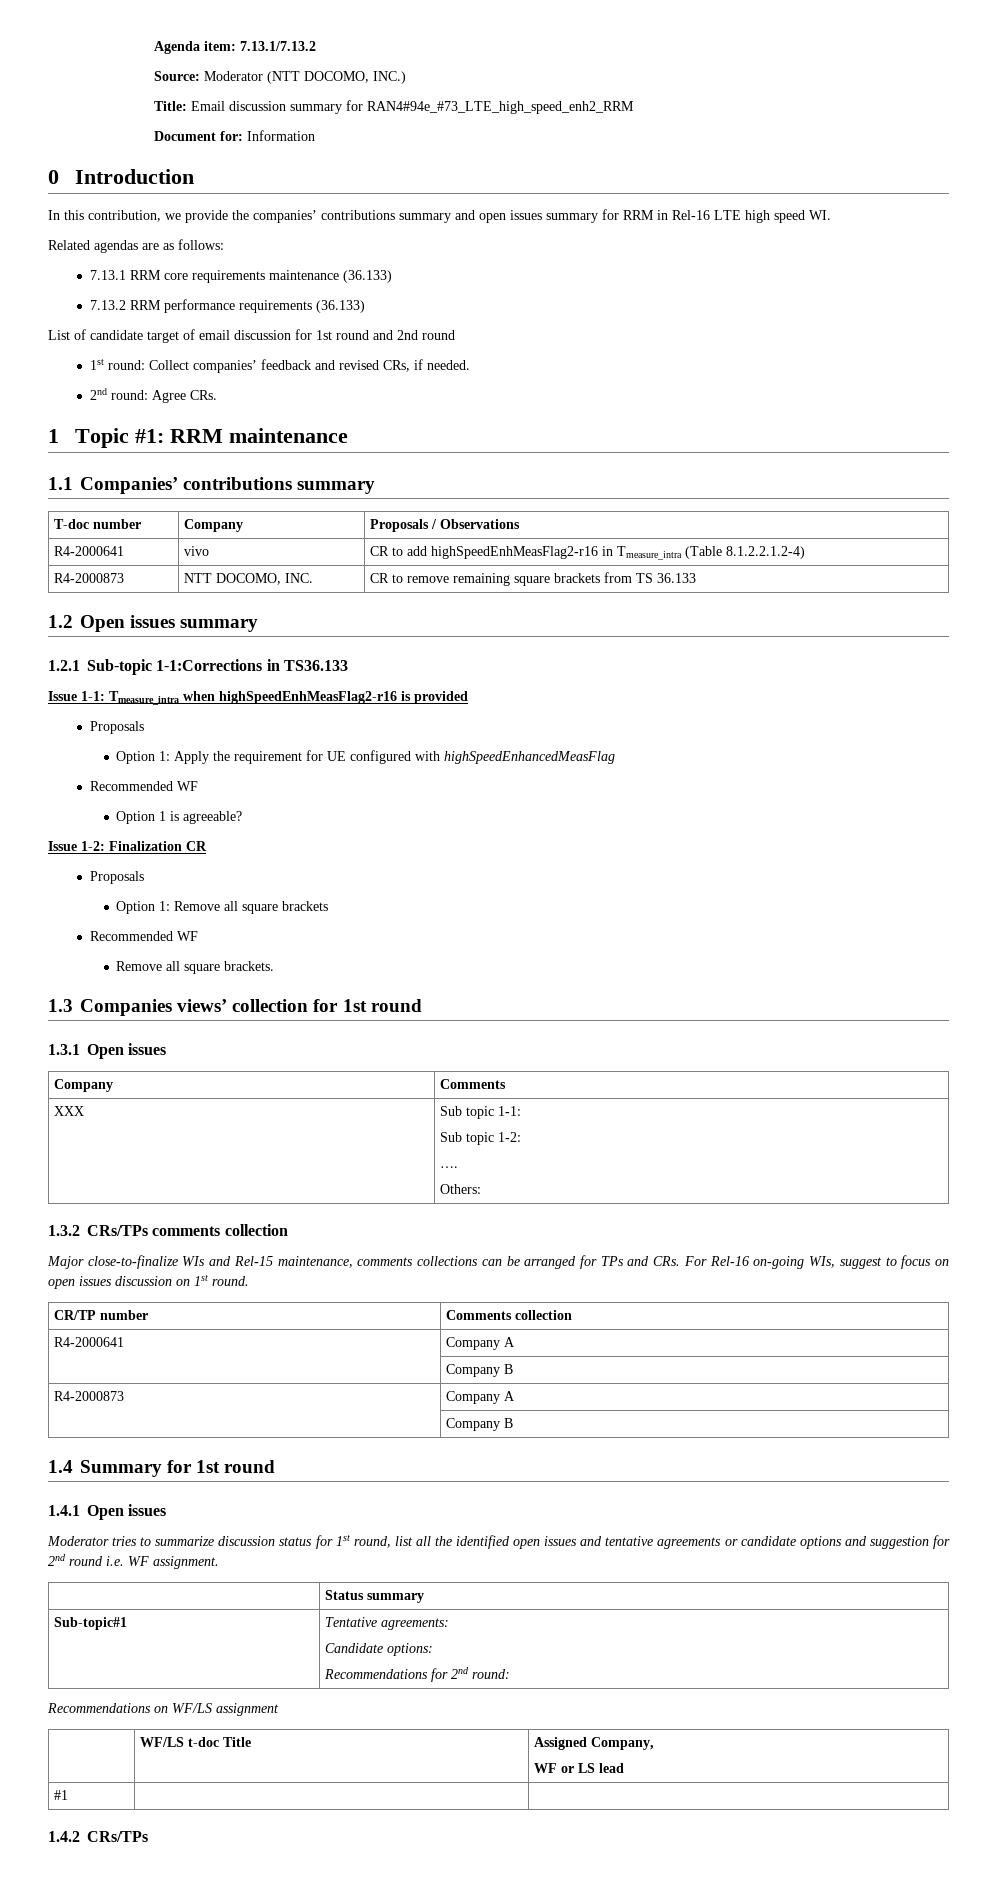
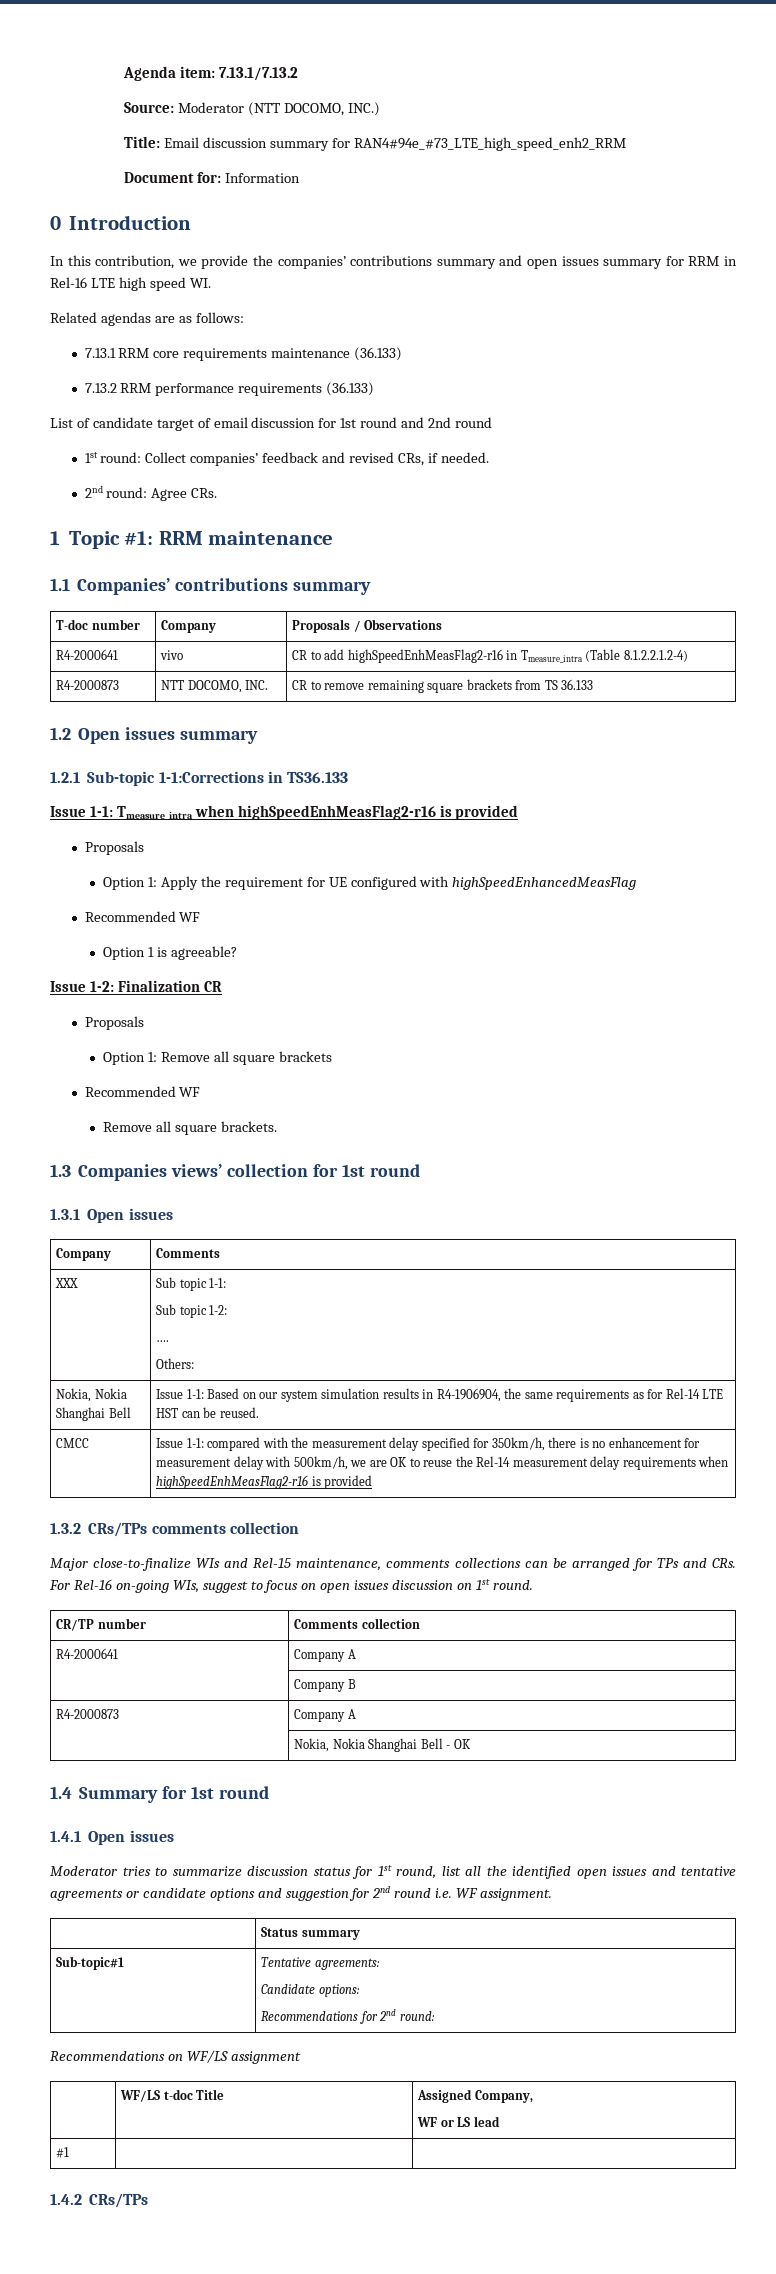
+ Nokia, Nokia Shanghai Bell | Issue 1-1: Based on our system simulation results in R4-1906904, the same requirements as for Rel-14 LTE HST can be reused.
+ CMCC | Issue 1-1: compared with the measurement delay specified for 350km/h, there is no enhancement for measurement delay with 500km/h, we are OK to reuse the Rel-14 measurement delay requirements when highSpeedEnhMeasFlag2-r16 is provided
  R4-2000873 | Company A
- | Company B
+ | Nokia, Nokia Shanghai Bell - OK

